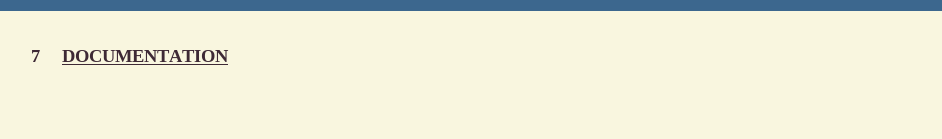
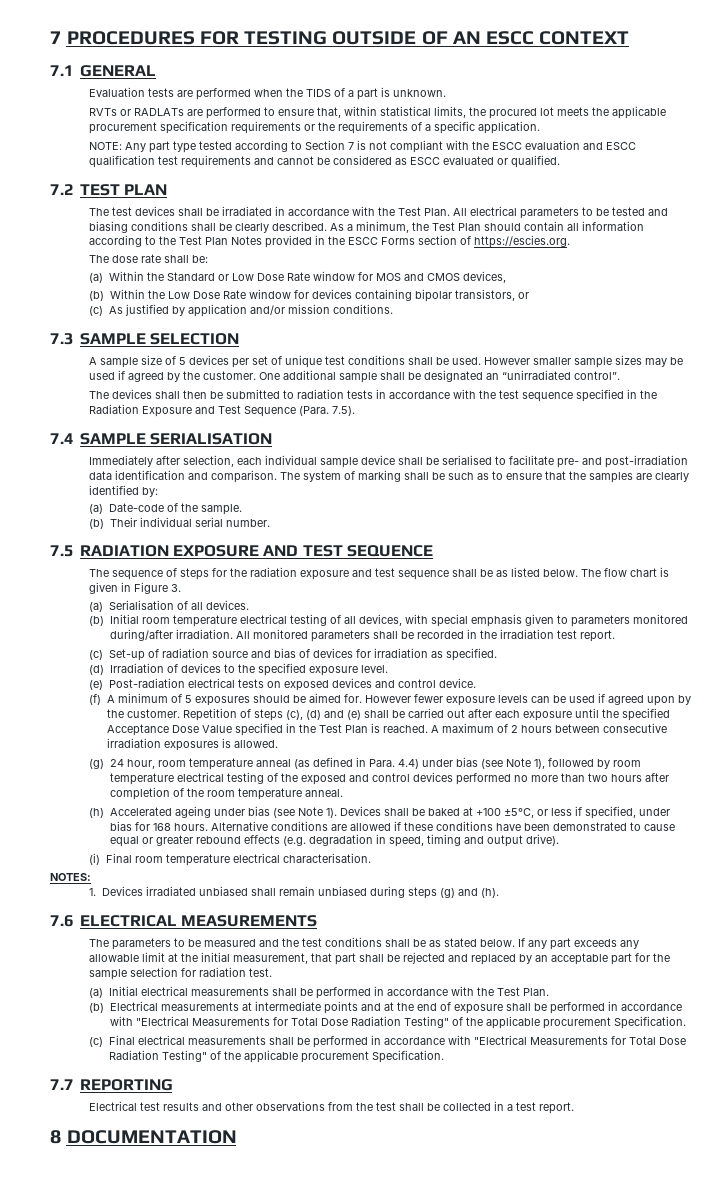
- 7 DOCUMENTATION
+ 7 PROCEDURES FOR TESTING OUTSIDE OF AN ESCC CONTEXT
+ 7.1 GENERAL
+ Evaluation tests are performed when the TIDS of a part is unknown.
+ RVTs or RADLATs are performed to ensure that, within statistical limits, the procured lot meets the applicable procurement specification requirements or the requirements of a specific application.
+ NOTE: Any part type tested according to Section 7 is not compliant with the ESCC evaluation and ESCC qualification test requirements and cannot be considered as ESCC evaluated or qualified.
+ 7.2 TEST PLAN
+ The test devices shall be irradiated in accordance with the Test Plan. All electrical parameters to be tested and biasing conditions shall be clearly described. As a minimum, the Test Plan should contain all information according to the Test Plan Notes provided in the ESCC Forms section of https://escies.org.
+ The dose rate shall be:
+ (a) Within the Standard or Low Dose Rate window for MOS and CMOS devices,
+ (b) Within the Low Dose Rate window for devices containing bipolar transistors, or
+ (c) As justified by application and/or mission conditions.
+ 7.3 SAMPLE SELECTION
+ A sample size of 5 devices per set of unique test conditions shall be used. However smaller sample sizes may be used if agreed by the customer. One additional sample shall be designated an “unirradiated control”.
+ The devices shall then be submitted to radiation tests in accordance with the test sequence specified in the Radiation Exposure and Test Sequence (Para. 7.5).
+ 7.4 SAMPLE SERIALISATION
+ Immediately after selection, each individual sample device shall be serialised to facilitate pre- and post-irradiation data identification and comparison. The system of marking shall be such as to ensure that the samples are clearly identified by:
+ (a) Date-code of the sample.
+ (b) Their individual serial number.
+ 7.5 RADIATION EXPOSURE AND TEST SEQUENCE
+ The sequence of steps for the radiation exposure and test sequence shall be as listed below. The flow chart is given in Figure 3.
+ (a) Serialisation of all devices.
+ (b) Initial room temperature electrical testing of all devices, with special emphasis given to parameters monitored during/after irradiation. All monitored parameters shall be recorded in the irradiation test report.
+ (c) Set-up of radiation source and bias of devices for irradiation as specified.
+ (d) Irradiation of devices to the specified exposure level.
+ (e) Post-radiation electrical tests on exposed devices and control device.
+ (f) A minimum of 5 exposures should be aimed for. However fewer exposure levels can be used if agreed upon by the customer. Repetition of steps (c), (d) and (e) shall be carried out after each exposure until the specified Acceptance Dose Value specified in the Test Plan is reached. A maximum of 2 hours between consecutive irradiation exposures is allowed.
+ (g) 24 hour, room temperature anneal (as defined in Para. 4.4) under bias (see Note 1), followed by room temperature electrical testing of the exposed and control devices performed no more than two hours after completion of the room temperature anneal.
+ (h) Accelerated ageing under bias (see Note 1). Devices shall be baked at +100 ±5°C, or less if specified, under bias for 168 hours. Alternative conditions are allowed if these conditions have been demonstrated to cause equal or greater rebound effects (e.g. degradation in speed, timing and output drive).
+ (i) Final room temperature electrical characterisation.
+ NOTES:
+ 1. Devices irradiated unbiased shall remain unbiased during steps (g) and (h).
+ 7.6 ELECTRICAL MEASUREMENTS
+ The parameters to be measured and the test conditions shall be as stated below. If any part exceeds any allowable limit at the initial measurement, that part shall be rejected and replaced by an acceptable part for the sample selection for radiation test.
+ (a) Initial electrical measurements shall be performed in accordance with the Test Plan.
+ (b) Electrical measurements at intermediate points and at the end of exposure shall be performed in accordance with "Electrical Measurements for Total Dose Radiation Testing" of the applicable procurement Specification.
+ (c) Final electrical measurements shall be performed in accordance with "Electrical Measurements for Total Dose Radiation Testing" of the applicable procurement Specification.
+ 7.7 REPORTING
+ Electrical test results and other observations from the test shall be collected in a test report.
+ 8 DOCUMENTATION

